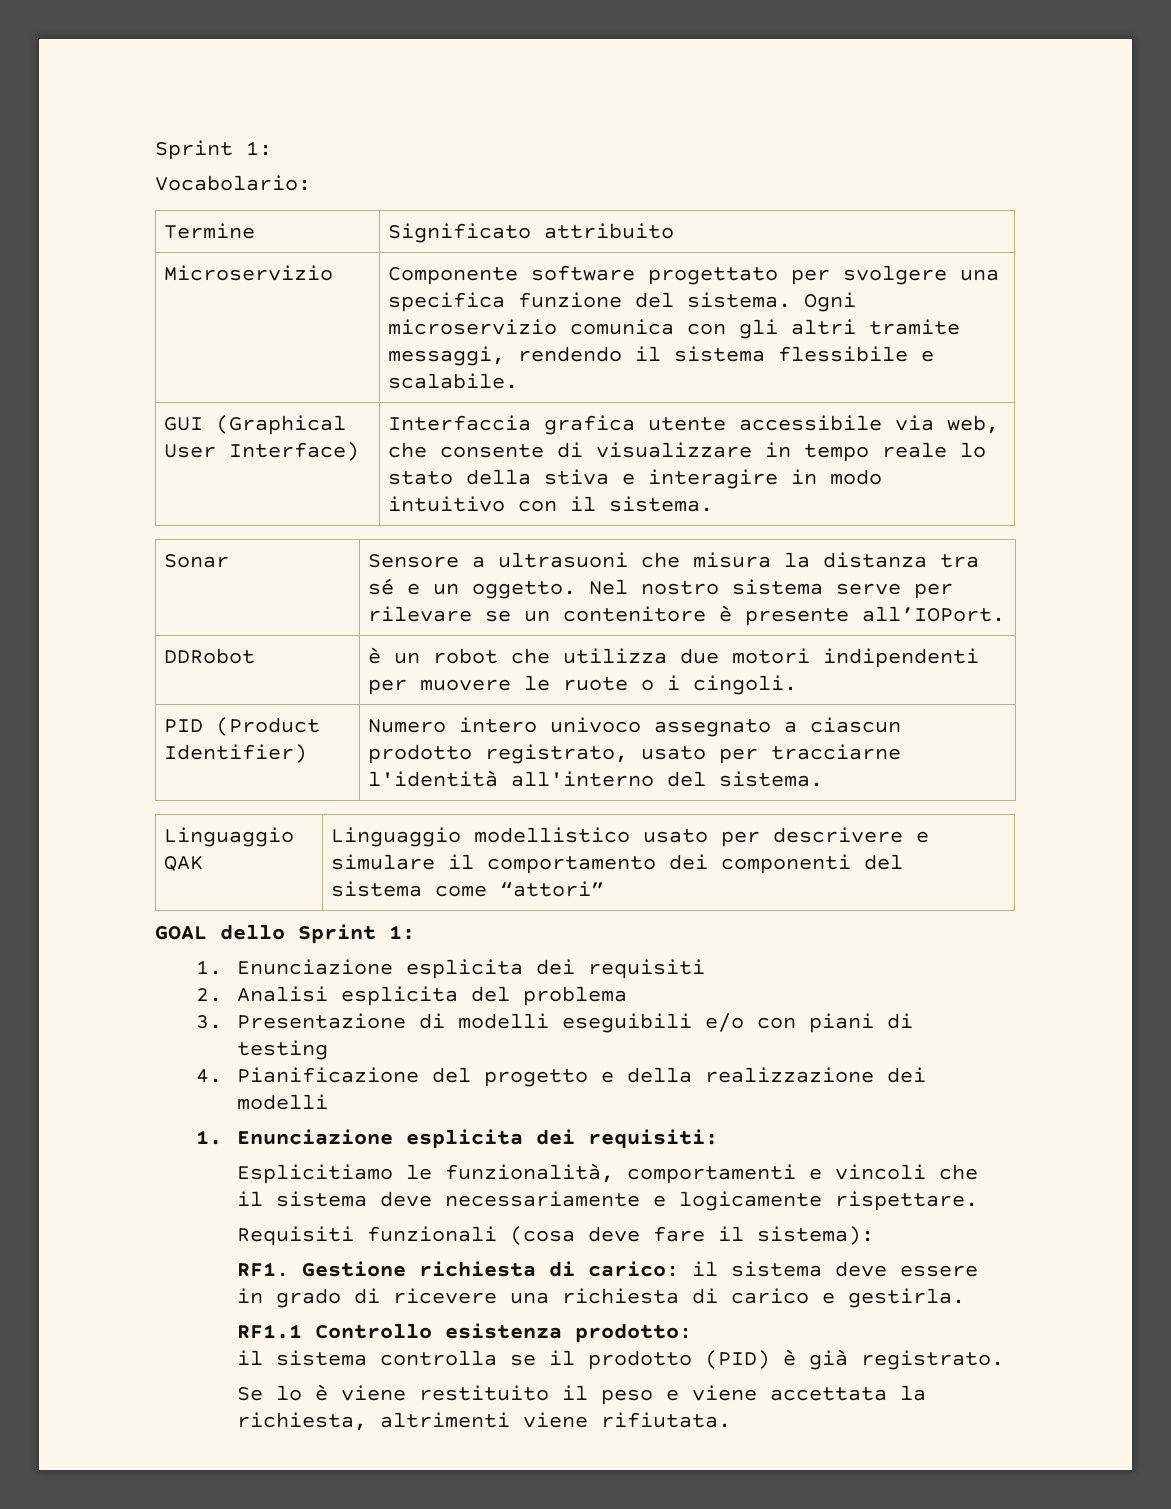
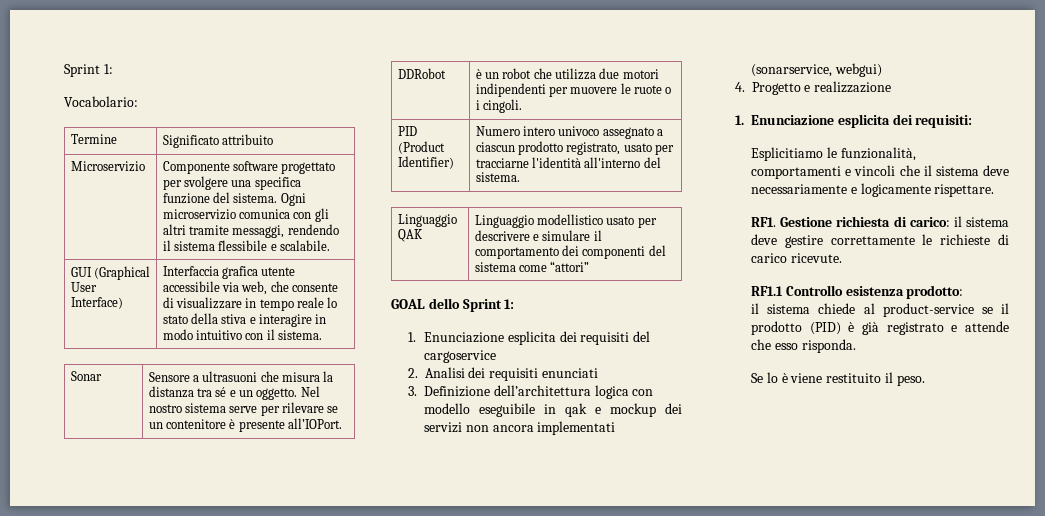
- 1. Enunciazione esplicita dei requisiti
+ 1. Enunciazione esplicita dei requisiti del cargoservice
- 2. Analisi esplicita del problema
- 3. Presentazione di modelli eseguibili e/o con piani di testing
- 4. Pianificazione del progetto e della realizzazione dei modelli
+ 2. Analisi dei requisiti enunciati
+ 3. Definizione dell’architettura logica con modello eseguibile in qak e mockup dei servizi non ancora implementati (sonarservice, webgui)
+ 4. Progetto e realizzazione
- Requisiti funzionali (cosa deve fare il sistema):
- RF1. Gestione richiesta di carico: il sistema deve essere in grado di ricevere una richiesta di carico e gestirla.
+ RF1. Gestione richiesta di carico: il sistema deve gestire correttamente le richieste di carico ricevute.
- il sistema controlla se il prodotto (PID) è già registrato.
+ il sistema chiede al product-service se il prodotto (PID) è già registrato e attende che esso risponda.
- Se lo è viene restituito il peso e viene accettata la richiesta, altrimenti viene rifiutata.
+ Se lo è viene restituito il peso.

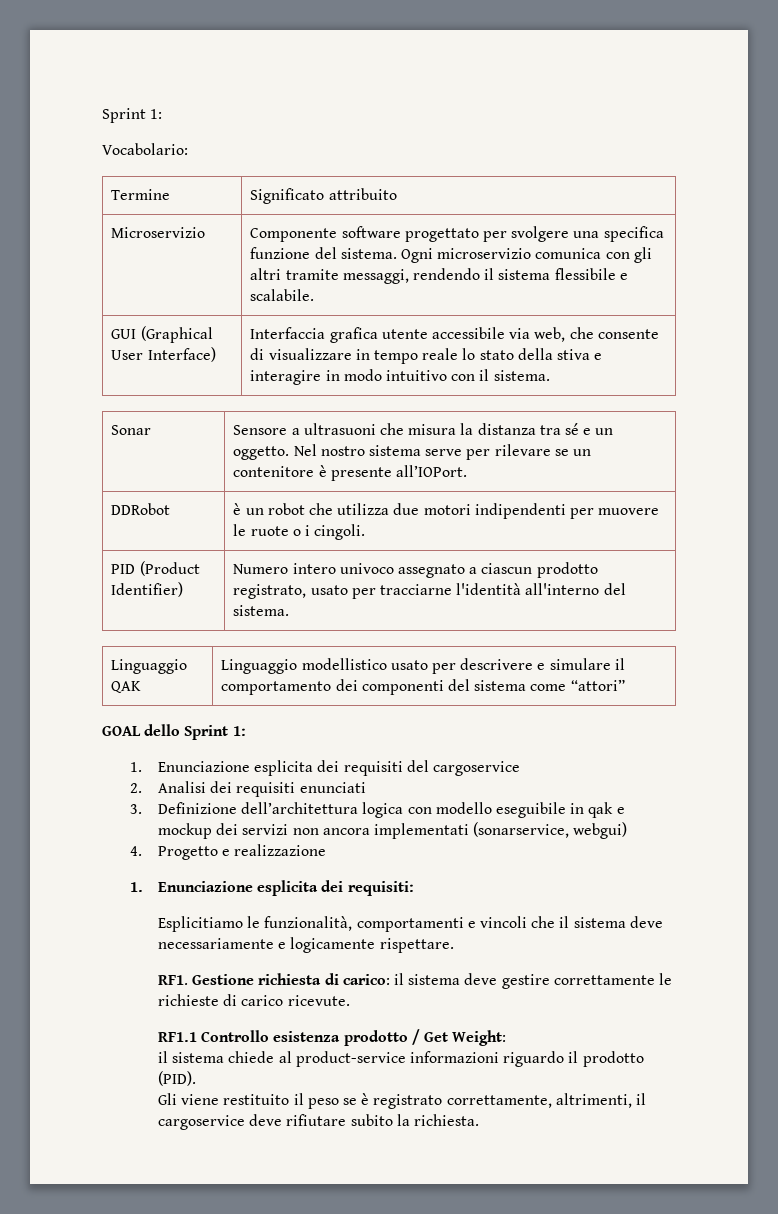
- RF1.1 Controllo esistenza prodotto:
+ RF1.1 Controllo esistenza prodotto / Get Weight:
- il sistema chiede al product-service se il prodotto (PID) è già registrato e attende che esso risponda.
- Se lo è viene restituito il peso.
+ il sistema chiede al product-service informazioni riguardo il prodotto (PID).
+ Gli viene restituito il peso se è registrato correttamente, altrimenti, il cargoservice deve rifiutare subito la richiesta.

